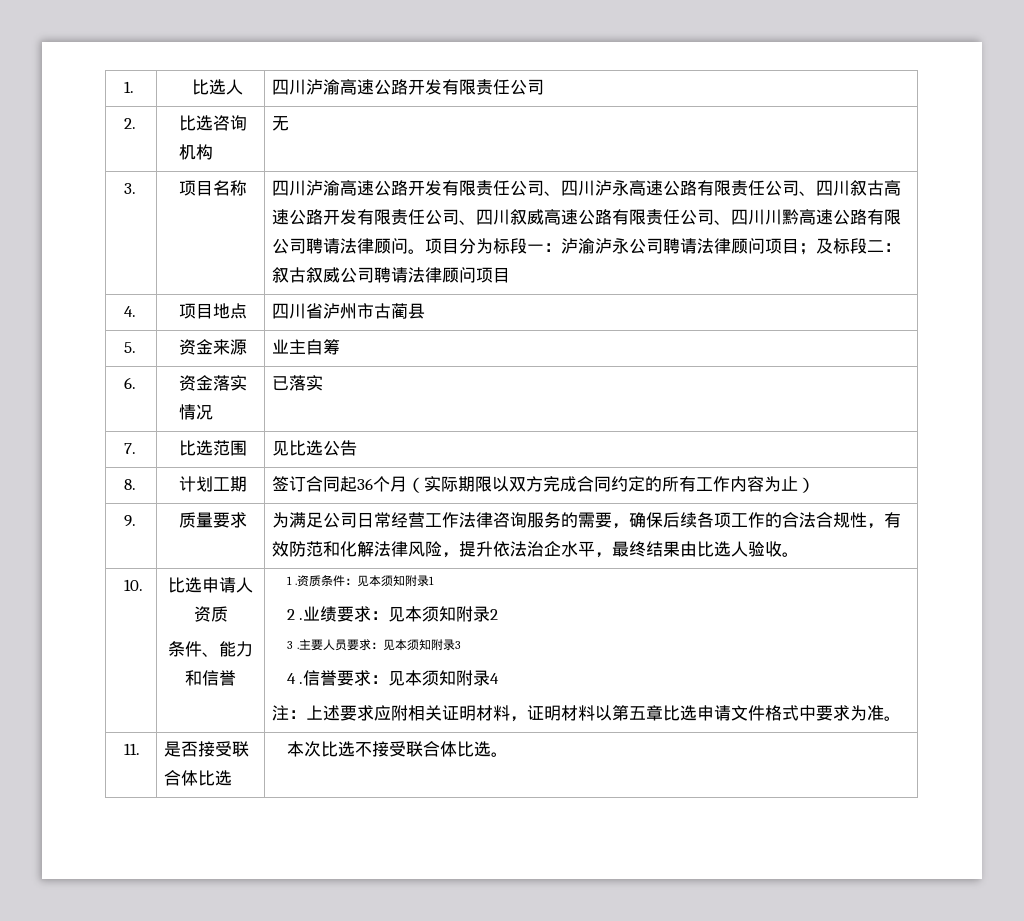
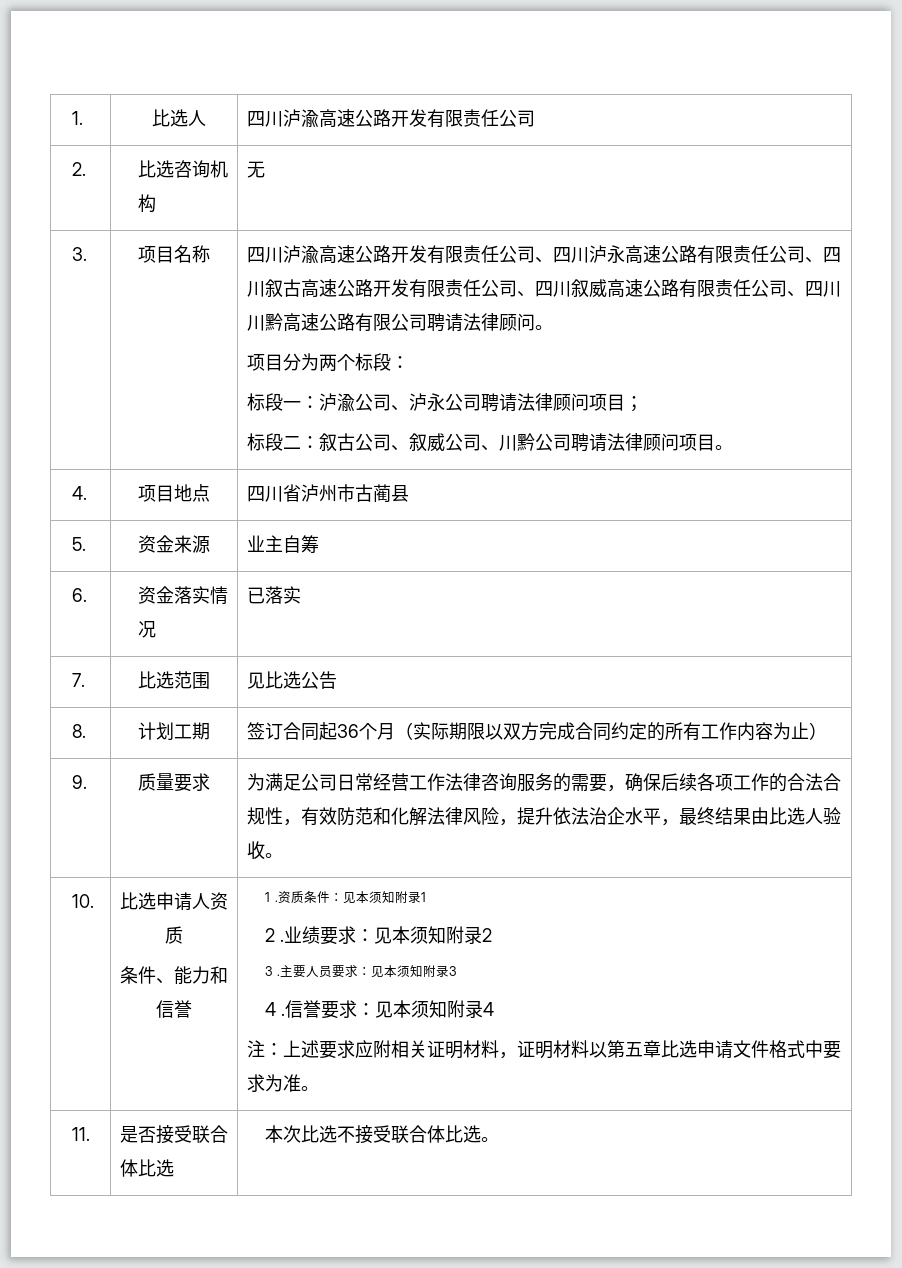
- 四川泸渝高速公路开发有限责任公司、四川泸永高速公路有限责任公司、四川叙古高速公路开发有限责任公司、四川叙威高速公路有限责任公司、四川川黔高速公路有限公司聘请法律顾问。项目分为标段一：泸渝泸永公司聘请法律顾问项目；及标段二：叙古叙威公司聘请法律顾问项目
+ 四川泸渝高速公路开发有限责任公司、四川泸永高速公路有限责任公司、四川叙古高速公路开发有限责任公司、四川叙威高速公路有限责任公司、四川川黔高速公路有限公司聘请法律顾问。
+ 项目分为两个标段：
+ 标段一：泸渝公司、泸永公司聘请法律顾问项目；
+ 标段二：叙古公司、叙威公司、川黔公司聘请法律顾问项目。

